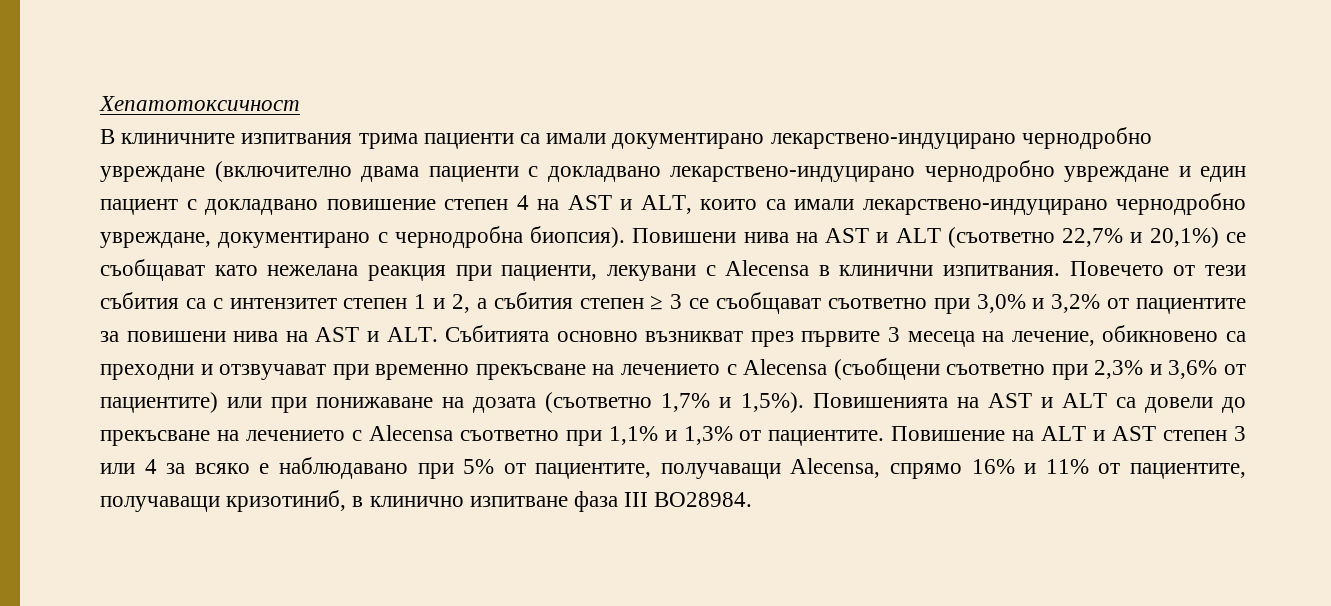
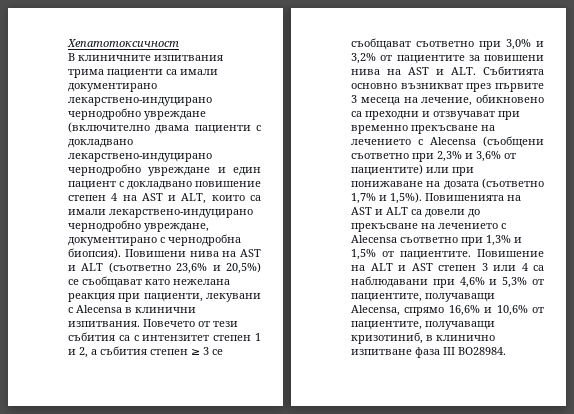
- Повишени нива на AST и ALT (съответно 22,7% и 20,1%) се съобщават като нежелана реакция при пациенти, лекувани с Alecensa в клинични изпитвания.
+ Повишени нива на AST и ALT (съответно 23,6% и 20,5%) се съобщават като нежелана реакция при пациенти, лекувани с Alecensa в клинични изпитвания.
- Повишенията на AST и ALT са довели до прекъсване на лечението с Alecensa съответно при 1,1% и 1,3% от пациентите.
+ Повишенията на AST и ALT са довели до прекъсване на лечението с Alecensa съответно при 1,3% и 1,5% от пациентите.
- Повишение на ALT и AST степен 3 или 4 за всяко е наблюдавано при 5% от пациентите, получаващи Alecensa, спрямо 16% и 11% от пациентите, получаващи кризотиниб, в клинично изпитване фаза III BO28984.
+ Повишение на ALT и AST степен 3 или 4 са наблюдавани при 4,6% и 5,3% от пациентите, получаващи Alecensa, спрямо 16,6% и 10,6% от пациентите, получаващи кризотиниб, в клинично изпитване фаза III BO28984.

